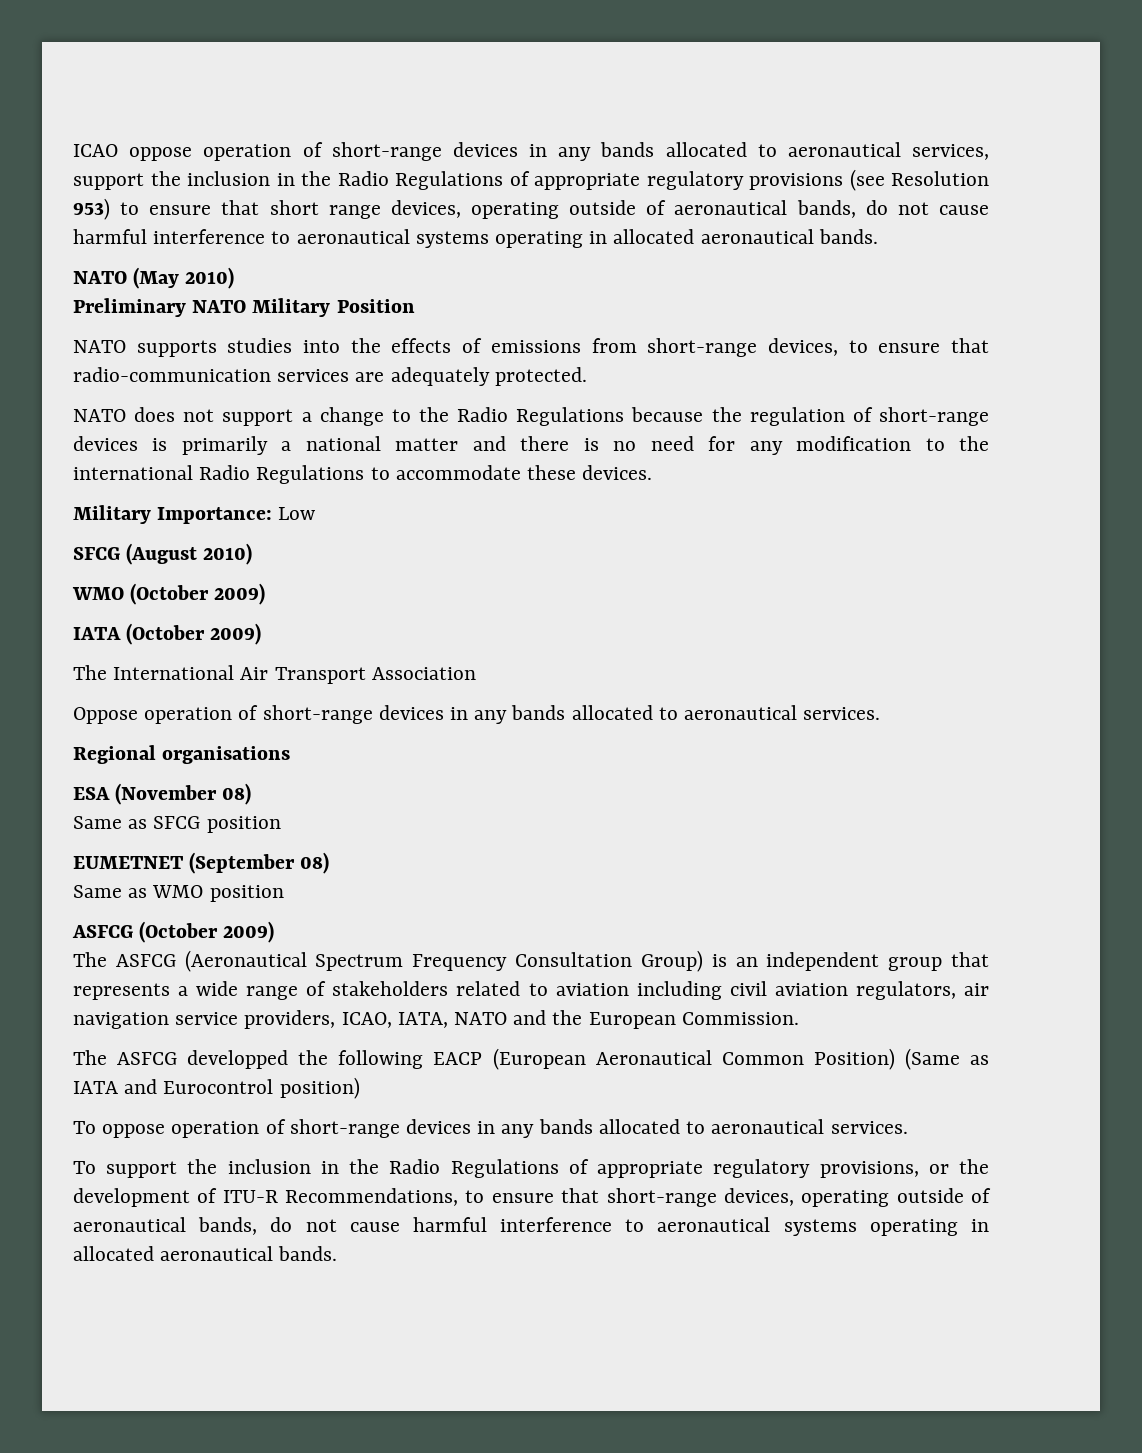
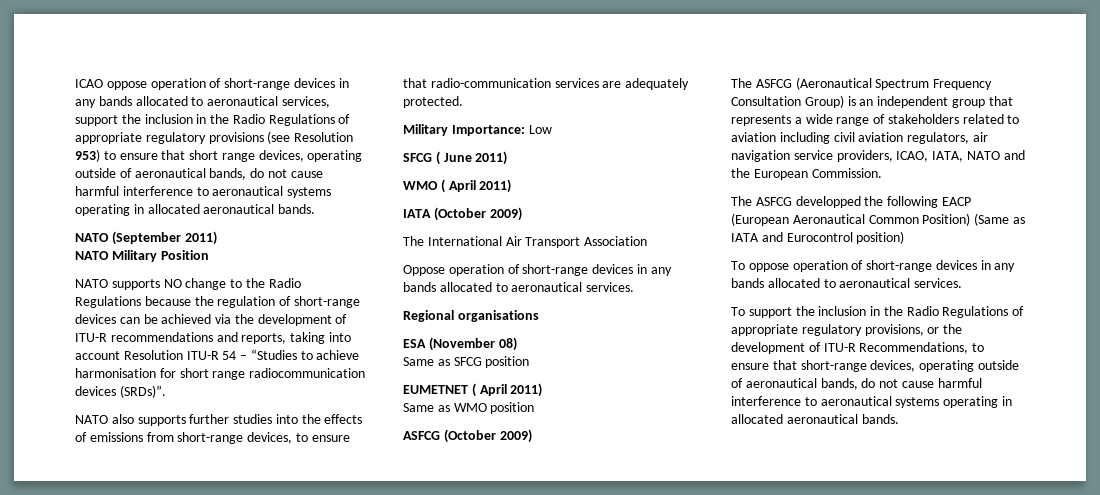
- NATO (May 2010)
- Preliminary NATO Military Position
+ NATO (September 2011)
+ NATO Military Position
- NATO supports studies into the effects of emissions from short-range devices, to ensure that radio-communication services are adequately protected.
+ NATO supports NO change to the Radio Regulations because the regulation of short-range devices can be achieved via the development of ITU-R recommendations and reports, taking into account Resolution ITU-R 54 – “Studies to achieve harmonisation for short range radiocommunication devices (SRDs)”.
+ NATO also supports further studies into the effects of emissions from short-range devices, to ensure that radio-communication services are adequately protected.
- NATO does not support a change to the Radio Regulations because the regulation of short-range devices is primarily a national matter and there is no need for any modification to the international Radio Regulations to accommodate these devices.
  Military Importance: Low
- SFCG (August 2010)
- WMO (October 2009)
+ SFCG ( June 2011)
+ WMO ( April 2011)
- EUMETNET (September 08)
+ EUMETNET ( April 2011)

